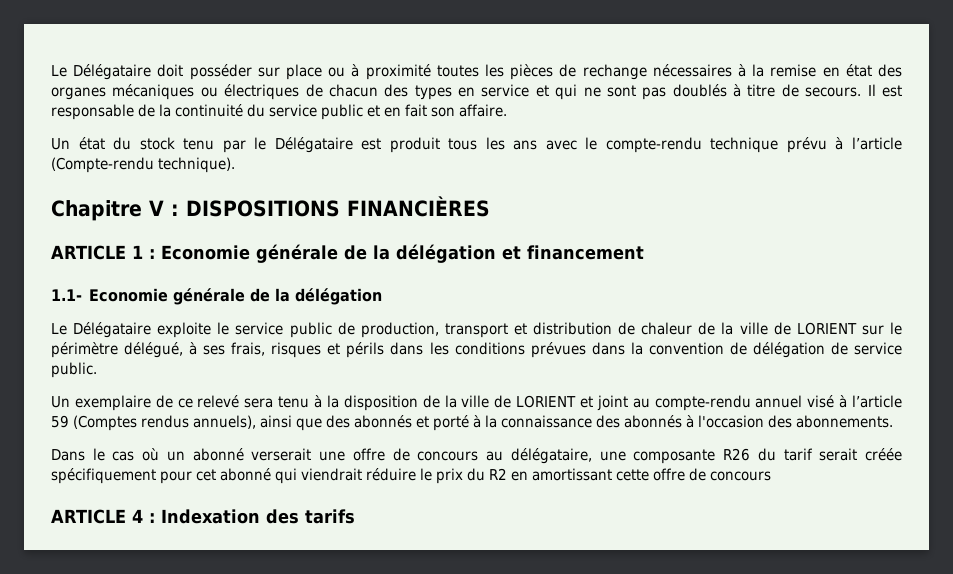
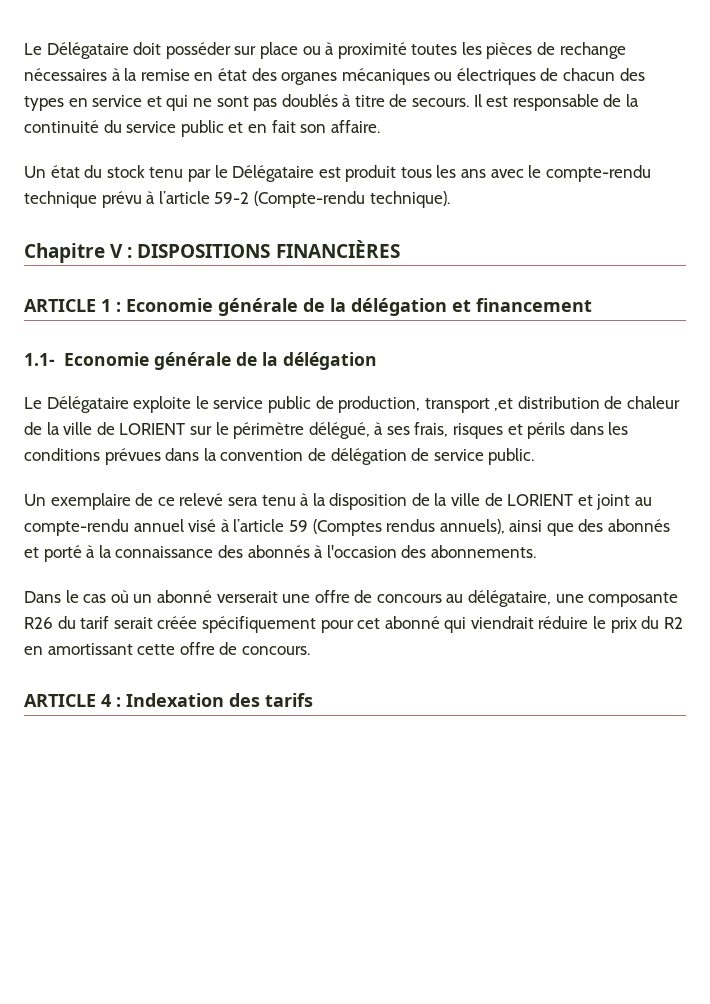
- Un état du stock tenu par le Délégataire est produit tous les ans avec le compte-rendu technique prévu à l’article (Compte-rendu technique).
+ Un état du stock tenu par le Délégataire est produit tous les ans avec le compte-rendu technique prévu à l’article 59-2 (Compte-rendu technique).
- Le Délégataire exploite le service public de production, transport et distribution de chaleur de la ville de LORIENT sur le périmètre délégué, à ses frais, risques et périls dans les conditions prévues dans la convention de délégation de service public.
+ Le Délégataire exploite le service public de production, transport ,et distribution de chaleur de la ville de LORIENT sur le périmètre délégué, à ses frais, risques et périls dans les conditions prévues dans la convention de délégation de service public.
- Dans le cas où un abonné verserait une offre de concours au délégataire, une composante R26 du tarif serait créée spécifiquement pour cet abonné qui viendrait réduire le prix du R2 en amortissant cette offre de concours
+ Dans le cas où un abonné verserait une offre de concours au délégataire, une composante R26 du tarif serait créée spécifiquement pour cet abonné qui viendrait réduire le prix du R2 en amortissant cette offre de concours.

